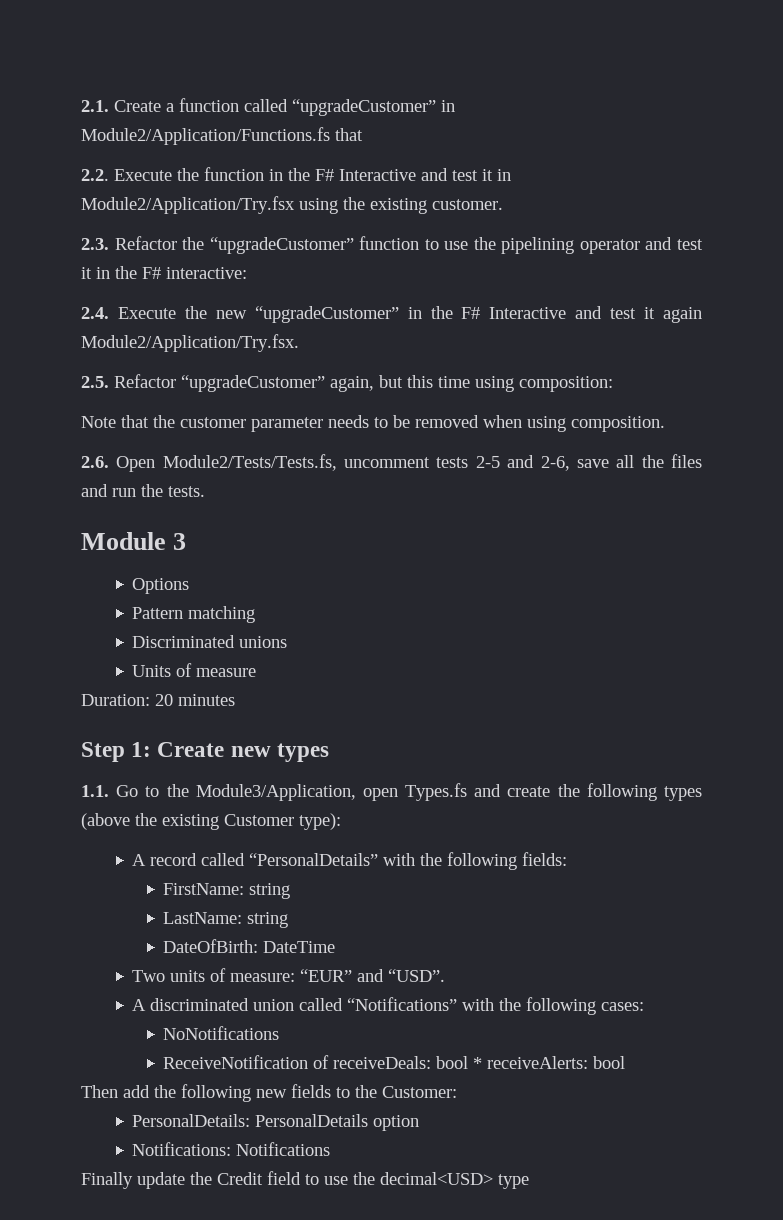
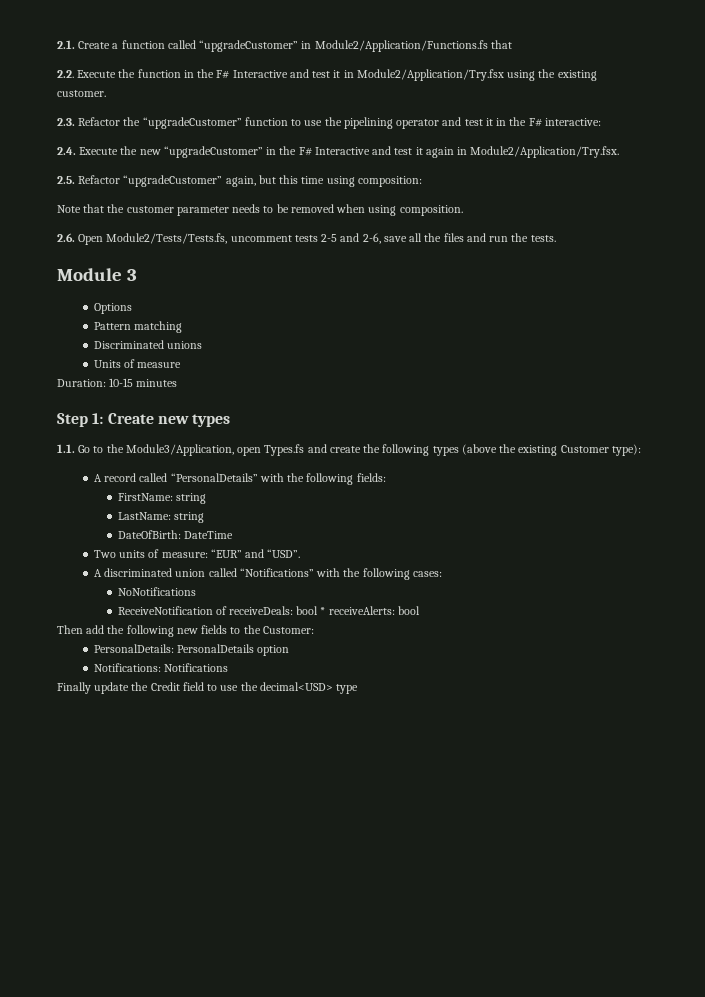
- 2.4. Execute the new “upgradeCustomer” in the F# Interactive and test it again Module2/Application/Try.fsx.
+ 2.4. Execute the new “upgradeCustomer” in the F# Interactive and test it again in Module2/Application/Try.fsx.
- Duration: 20 minutes
+ Duration: 10-15 minutes

